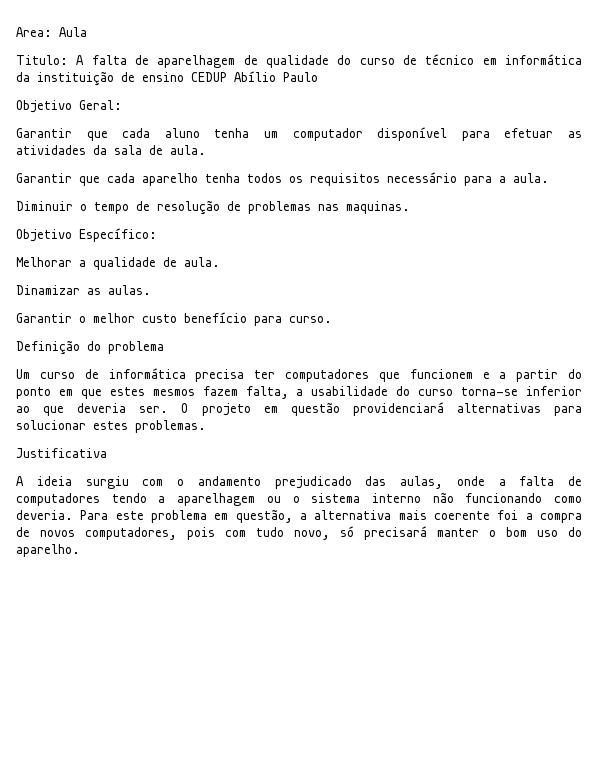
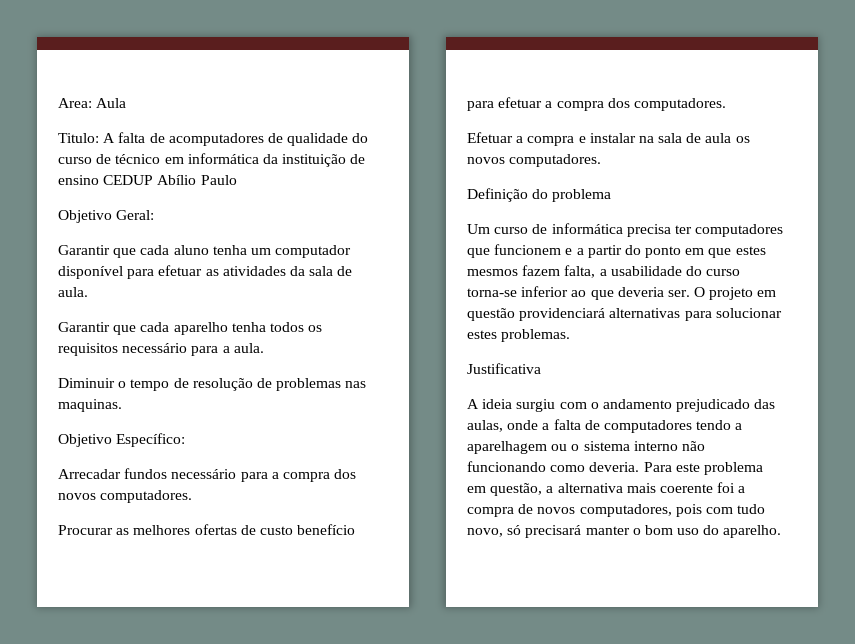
- Titulo: A falta de aparelhagem de qualidade do curso de técnico em informática da instituição de ensino CEDUP Abílio Paulo
+ Titulo: A falta de acomputadores de qualidade do curso de técnico em informática da instituição de ensino CEDUP Abílio Paulo
- Melhorar a qualidade de aula.
- Dinamizar as aulas.
- Garantir o melhor custo benefício para curso.
+ Arrecadar fundos necessário para a compra dos novos computadores.
+ Procurar as melhores ofertas de custo benefício para efetuar a compra dos computadores.
+ Efetuar a compra e instalar na sala de aula os novos computadores.

